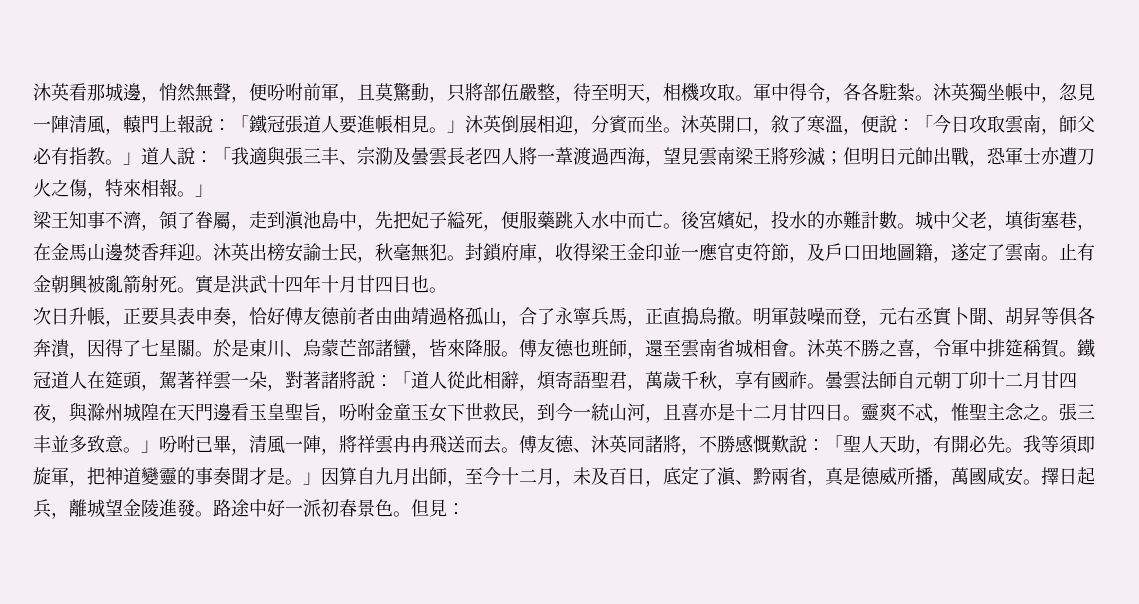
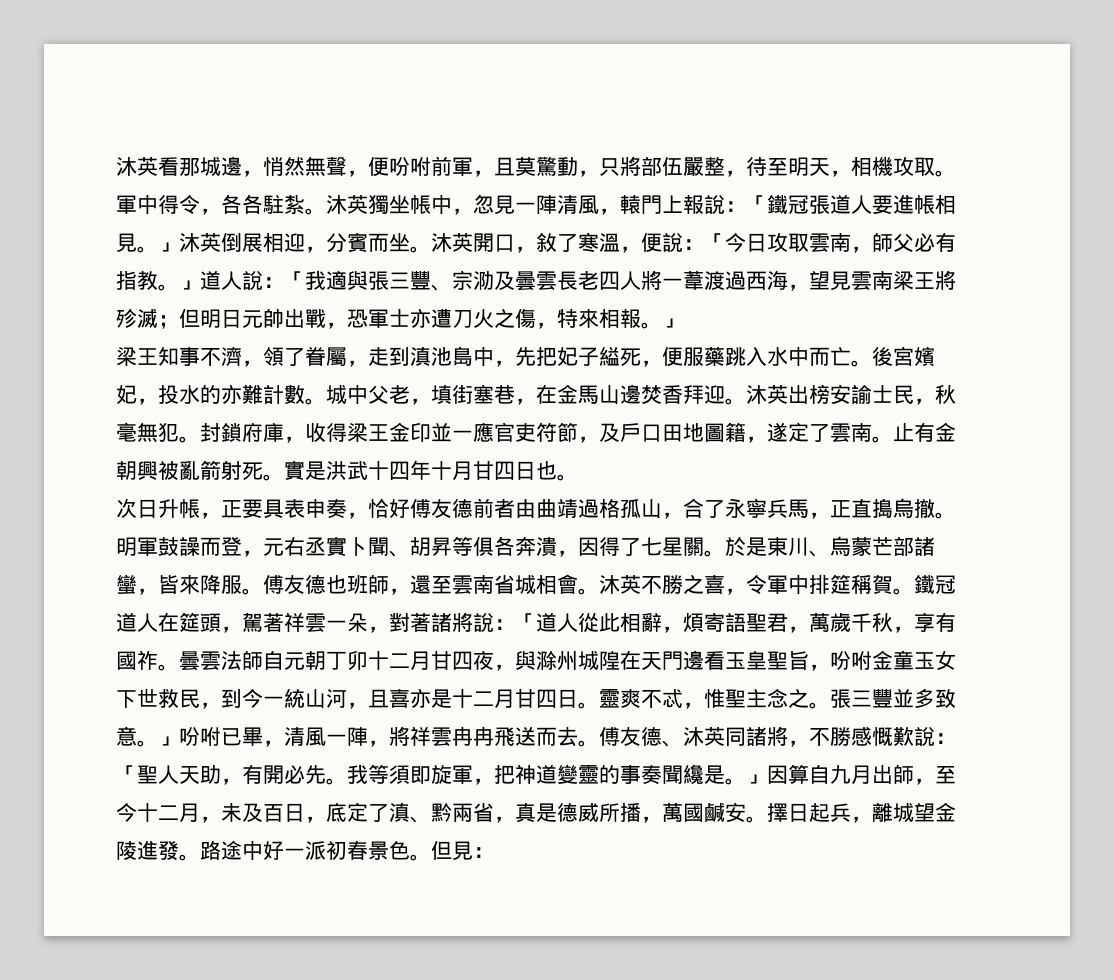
- 沐英開口，敘了寒溫，便說：「今日攻取雲南，師父必有指教。」道人說：「我適與張三丰、宗泐及曇雲長老四人將一葦渡過西海，望見雲南梁王將殄滅；但明日元帥出戰，恐軍士亦遭刀火之傷，特來相報。」
+ 沐英開口，敘了寒溫，便說：「今日攻取雲南，師父必有指教。」道人說：「我適與張三豐、宗泐及曇雲長老四人將一葦渡過西海，望見雲南梁王將殄滅；但明日元帥出戰，恐軍士亦遭刀火之傷，特來相報。」
- 明軍鼓噪而登，元右丞實卜聞、胡昇等俱各奔潰，因得了七星關。
+ 明軍鼓譟而登，元右丞實卜聞、胡昇等俱各奔潰，因得了七星關。
- 張三丰並多致意。」吩咐已畢，清風一陣，將祥雲冉冉飛送而去。
+ 張三豐並多致意。」吩咐已畢，清風一陣，將祥雲冉冉飛送而去。
- 我等須即旋軍，把神道變靈的事奏聞才是。」因算自九月出師，至今十二月，未及百日，底定了滇、黔兩省，真是德威所播，萬國咸安。
+ 我等須即旋軍，把神道變靈的事奏聞纔是。」因算自九月出師，至今十二月，未及百日，底定了滇、黔兩省，真是德威所播，萬國鹹安。

